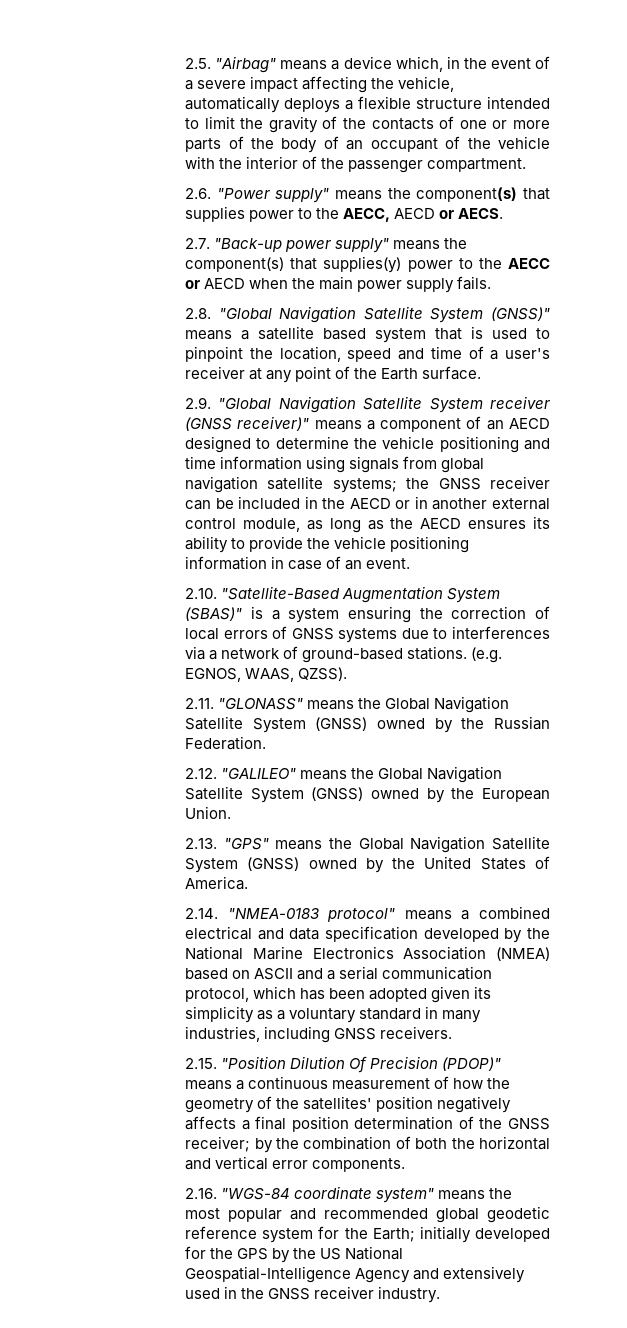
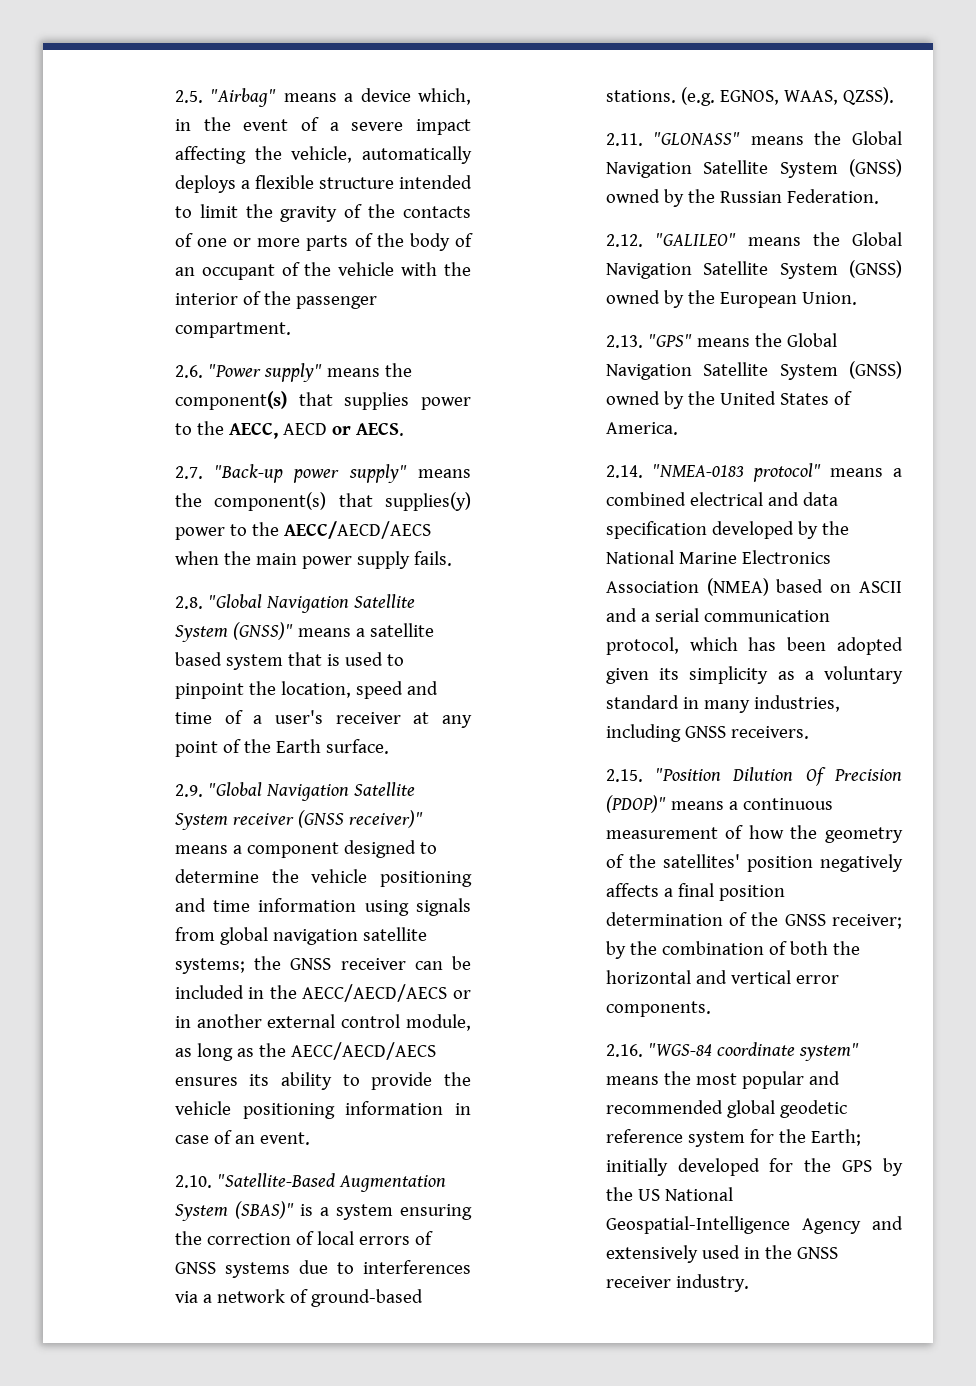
- 2.7. "Back-up power supply" means the component(s) that supplies(y) power to the AECC or AECD when the main power supply fails.
+ 2.7. "Back-up power supply" means the component(s) that supplies(y) power to the AECC/AECD/AECS when the main power supply fails.
- 2.9. "Global Navigation Satellite System receiver (GNSS receiver)" means a component of an AECD designed to determine the vehicle positioning and time information using signals from global navigation satellite systems; the GNSS receiver can be included in the AECD or in another external control module, as long as the AECD ensures its ability to provide the vehicle positioning information in case of an event.
+ 2.9. "Global Navigation Satellite System receiver (GNSS receiver)" means a component designed to determine the vehicle positioning and time information using signals from global navigation satellite systems; the GNSS receiver can be included in the AECC/AECD/AECS or in another external control module, as long as the AECC/AECD/AECS ensures its ability to provide the vehicle positioning information in case of an event.

